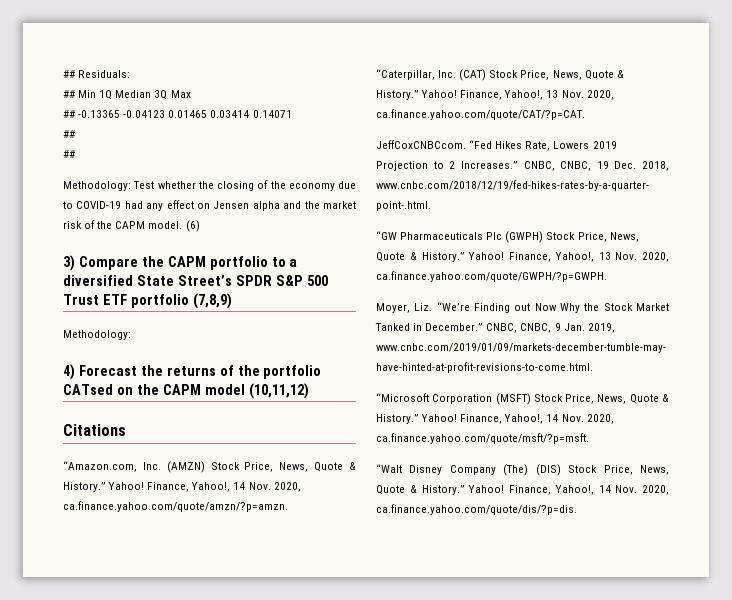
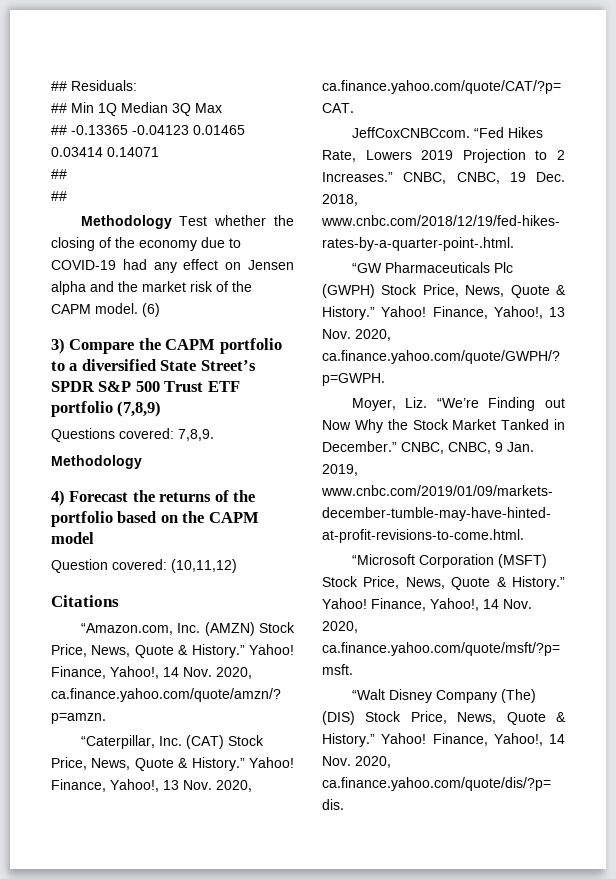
- Methodology: Test whether the closing of the economy due to COVID-19 had any effect on Jensen alpha and the market risk of the CAPM model.
+ Methodology Test whether the closing of the economy due to COVID-19 had any effect on Jensen alpha and the market risk of the CAPM model.
  3) Compare the CAPM portfolio to a diversified State Street’s SPDR S&P 500 Trust ETF portfolio (7,8,9)
- Methodology:
+ Questions covered: 7,8,9.
+ Methodology
- 4) Forecast the returns of the portfolio CATsed on the CAPM model (10,11,12)
+ 4) Forecast the returns of the portfolio based on the CAPM model
+ Question covered: (10,11,12)

